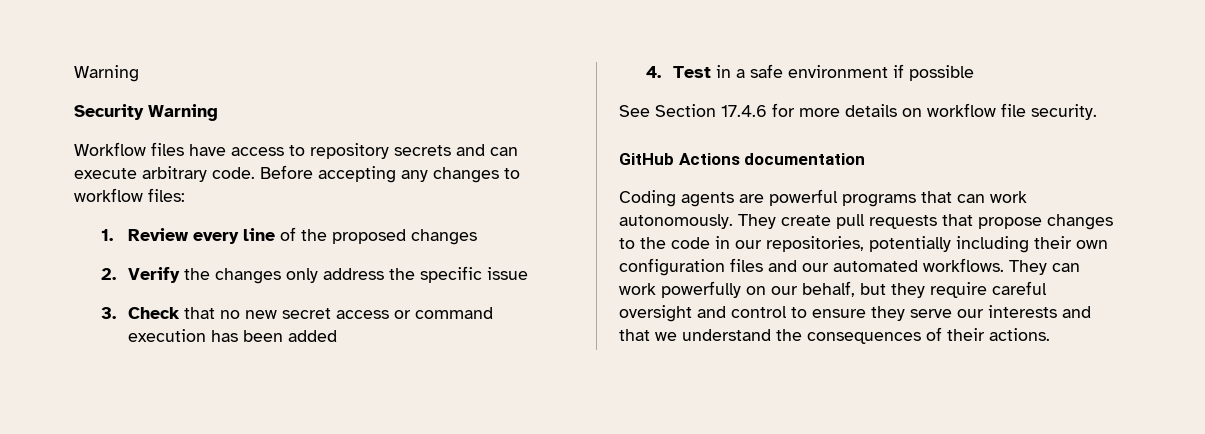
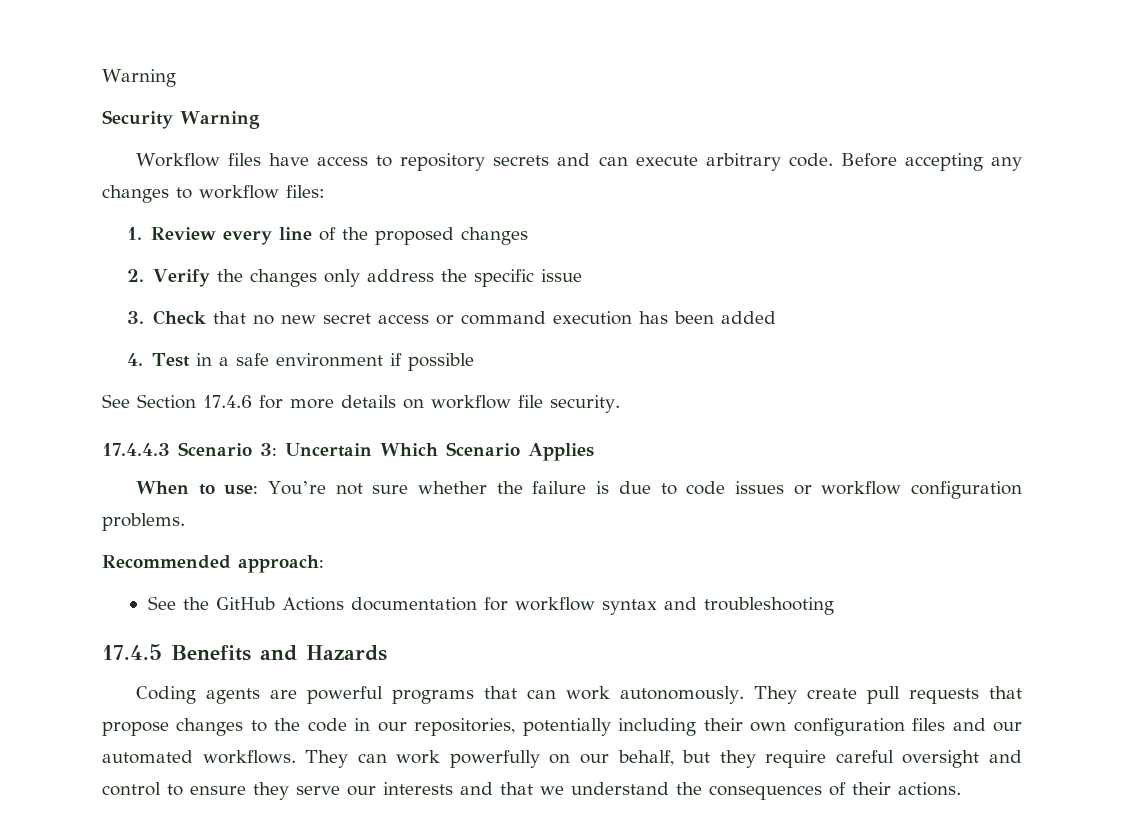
- GitHub Actions documentation
+ 17.4.4.3 Scenario 3: Uncertain Which Scenario Applies
+ When to use: You’re not sure whether the failure is due to code issues or workflow configuration problems.
+ Recommended approach:
+ See the GitHub Actions documentation for workflow syntax and troubleshooting
+ 17.4.5 Benefits and Hazards

